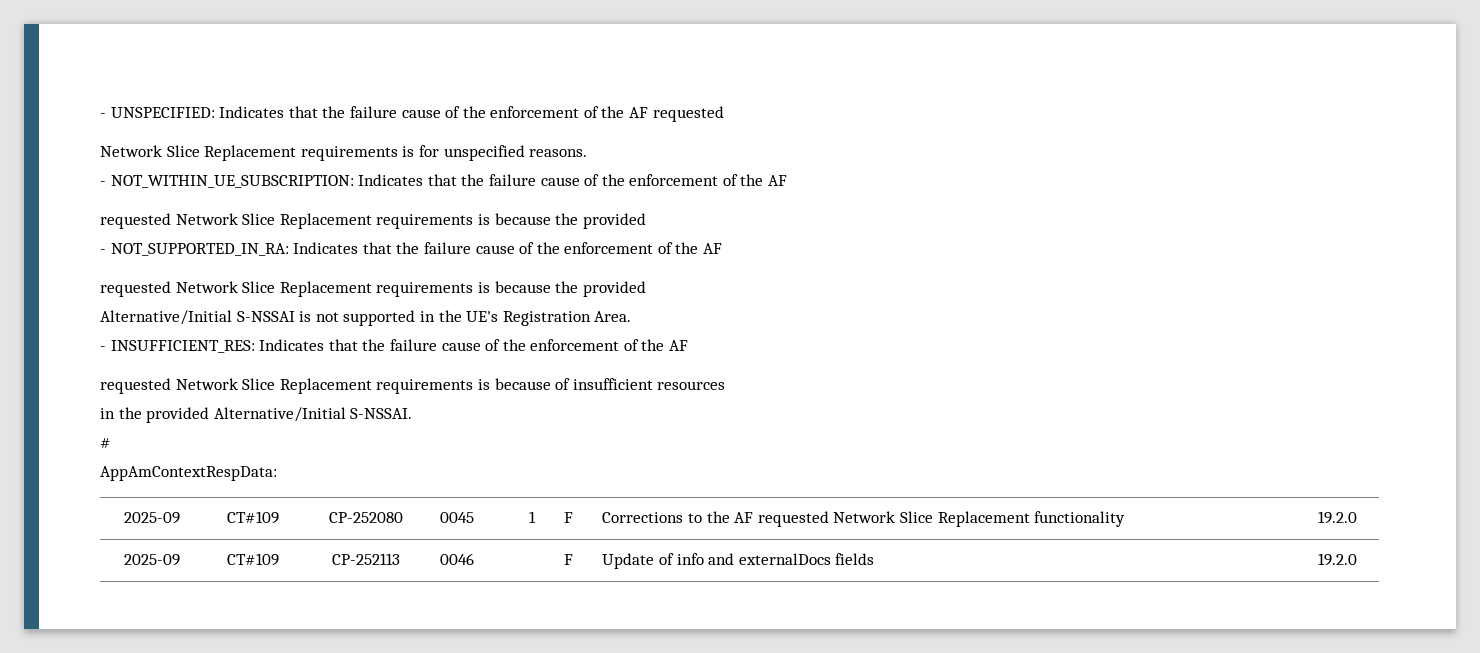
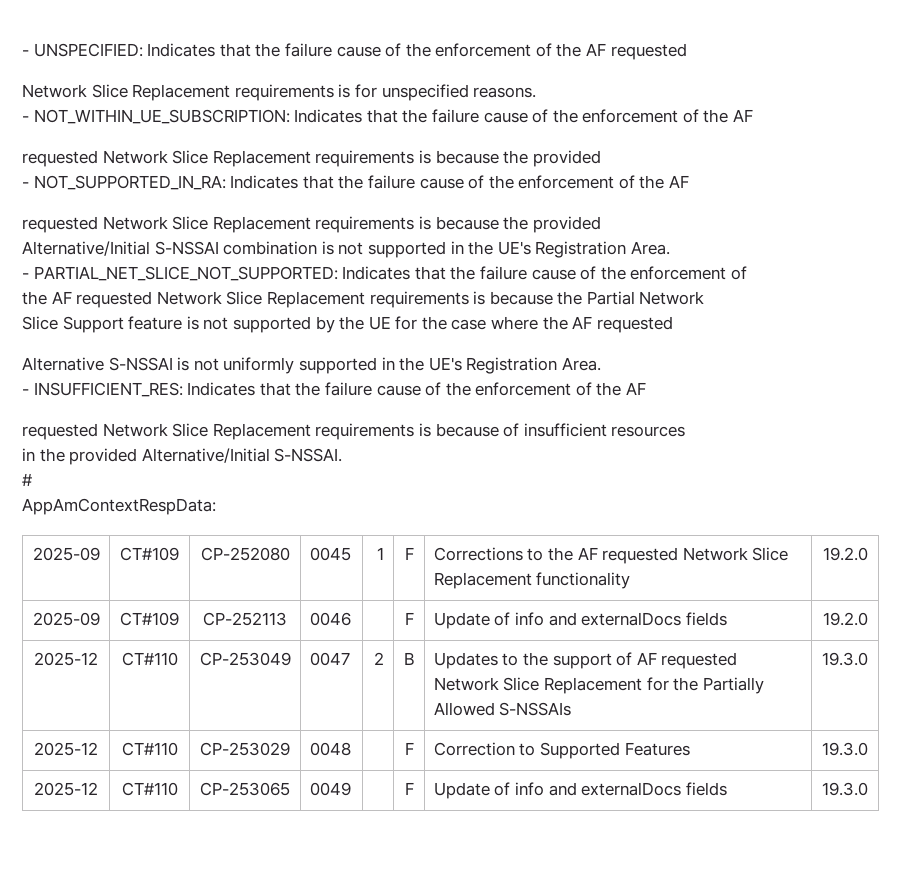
- Alternative/Initial S-NSSAI is not supported in the UE's Registration Area.
+ Alternative/Initial S-NSSAI combination is not supported in the UE's Registration Area.
+ - PARTIAL_NET_SLICE_NOT_SUPPORTED: Indicates that the failure cause of the enforcement of
+ the AF requested Network Slice Replacement requirements is because the Partial Network
+ Slice Support feature is not supported by the UE for the case where the AF requested
+ Alternative S-NSSAI is not uniformly supported in the UE's Registration Area.
+ 2025-12 | CT#110 | CP-253049 | 0047 | 2 | B | Updates to the support of AF requested Network Slice Replacement for the Partially Allowed S-NSSAIs | 19.3.0
+ 2025-12 | CT#110 | CP-253029 | 0048 | | F | Correction to Supported Features | 19.3.0
+ 2025-12 | CT#110 | CP-253065 | 0049 | | F | Update of info and externalDocs fields | 19.3.0

